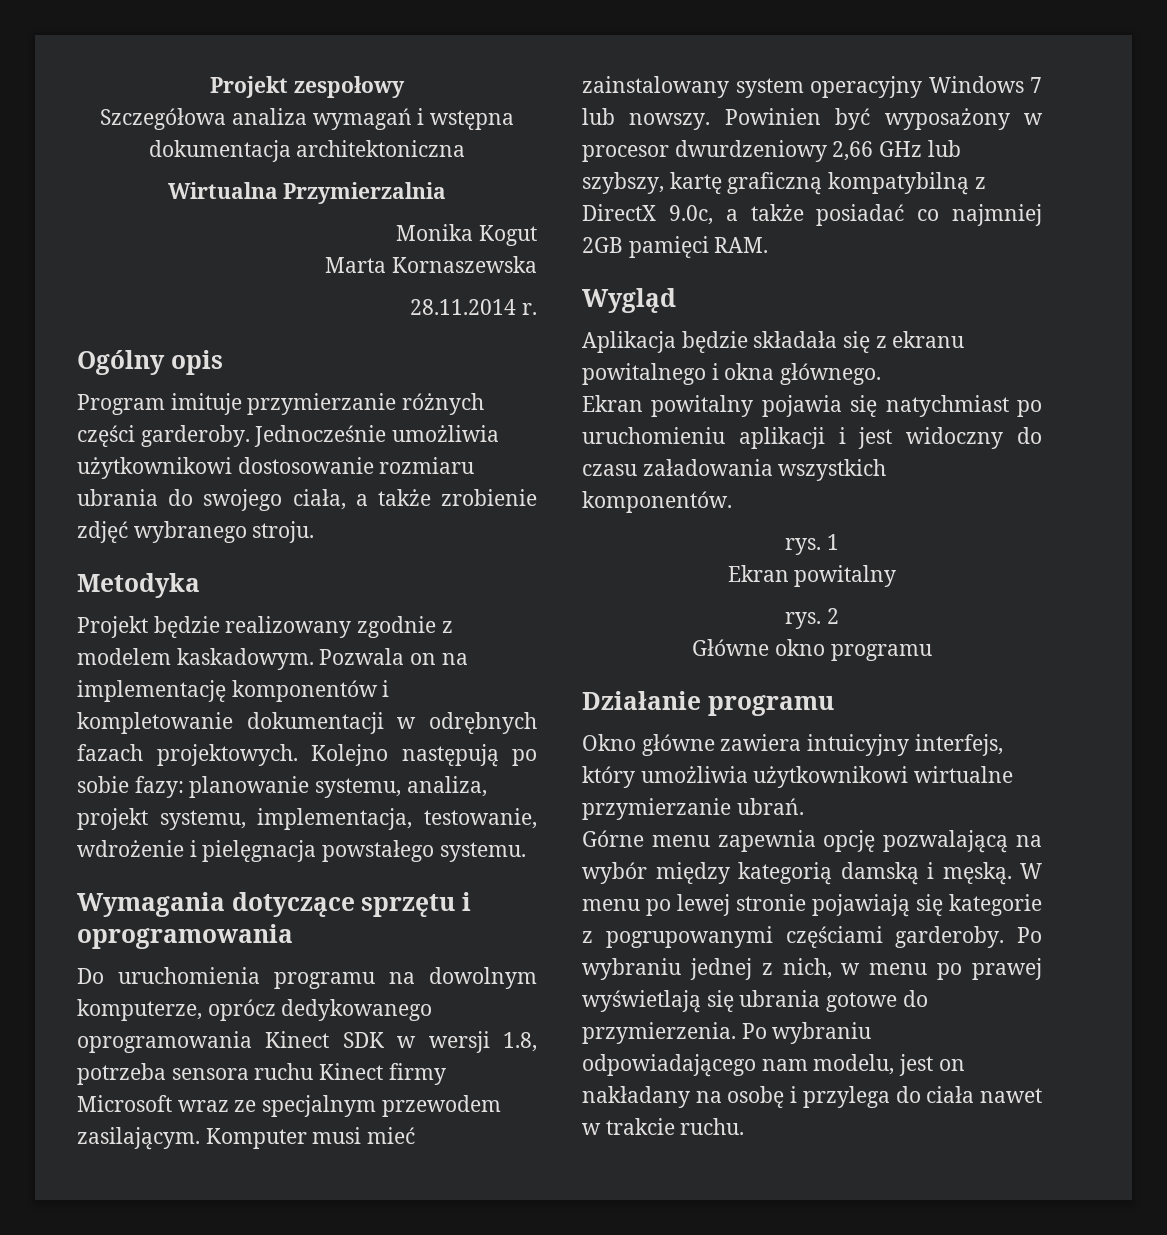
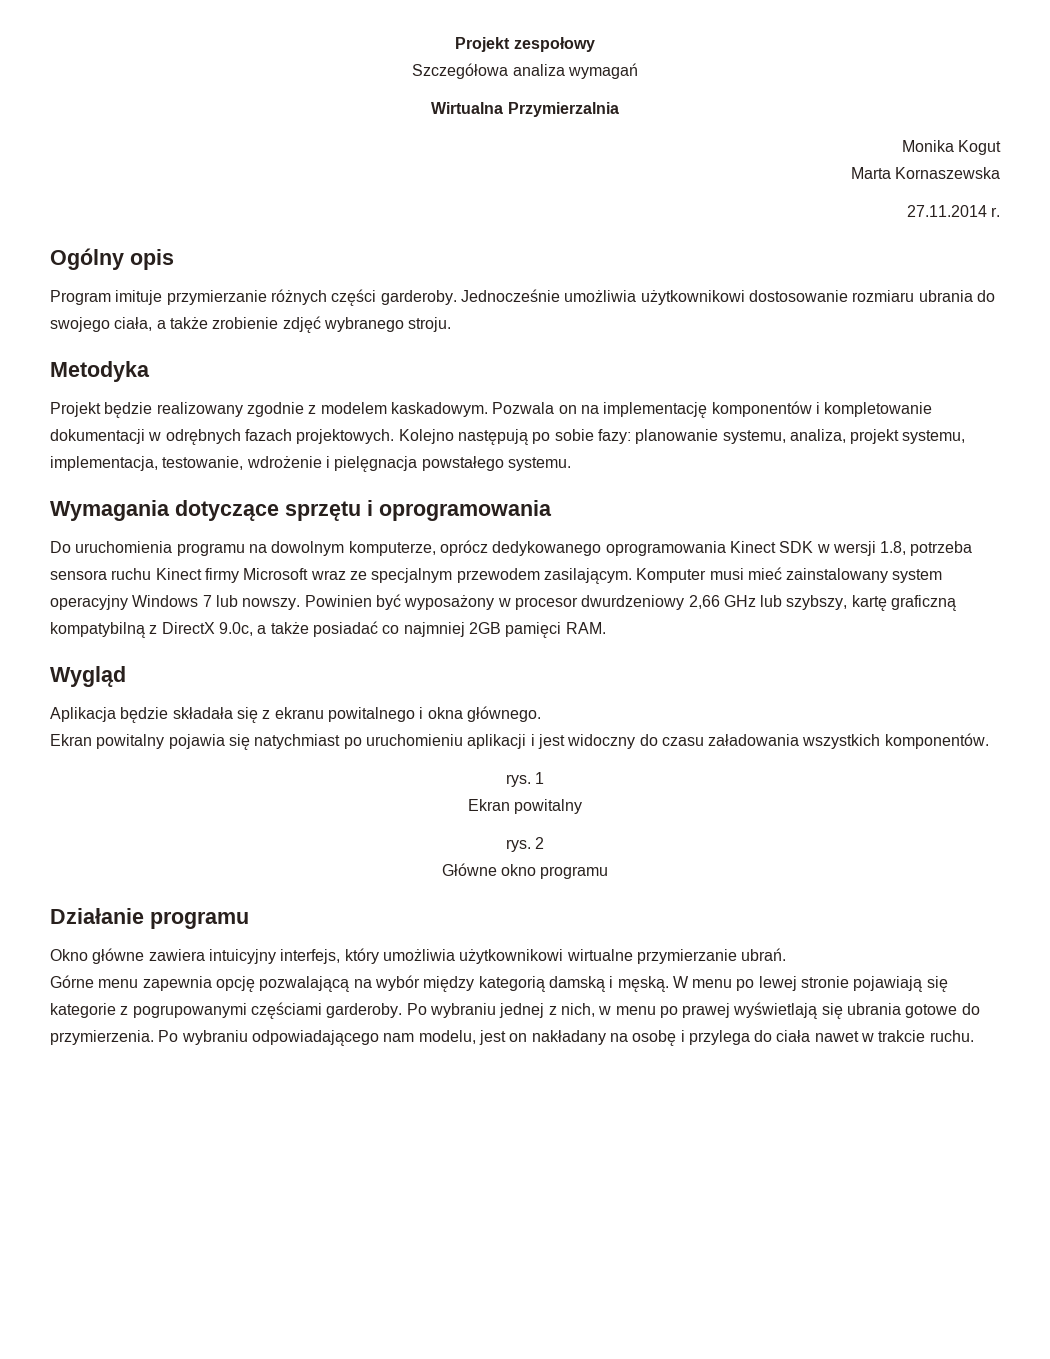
- Szczegółowa analiza wymagań i wstępna dokumentacja architektoniczna
+ Szczegółowa analiza wymagań
- 28.11.2014 r.
+ 27.11.2014 r.

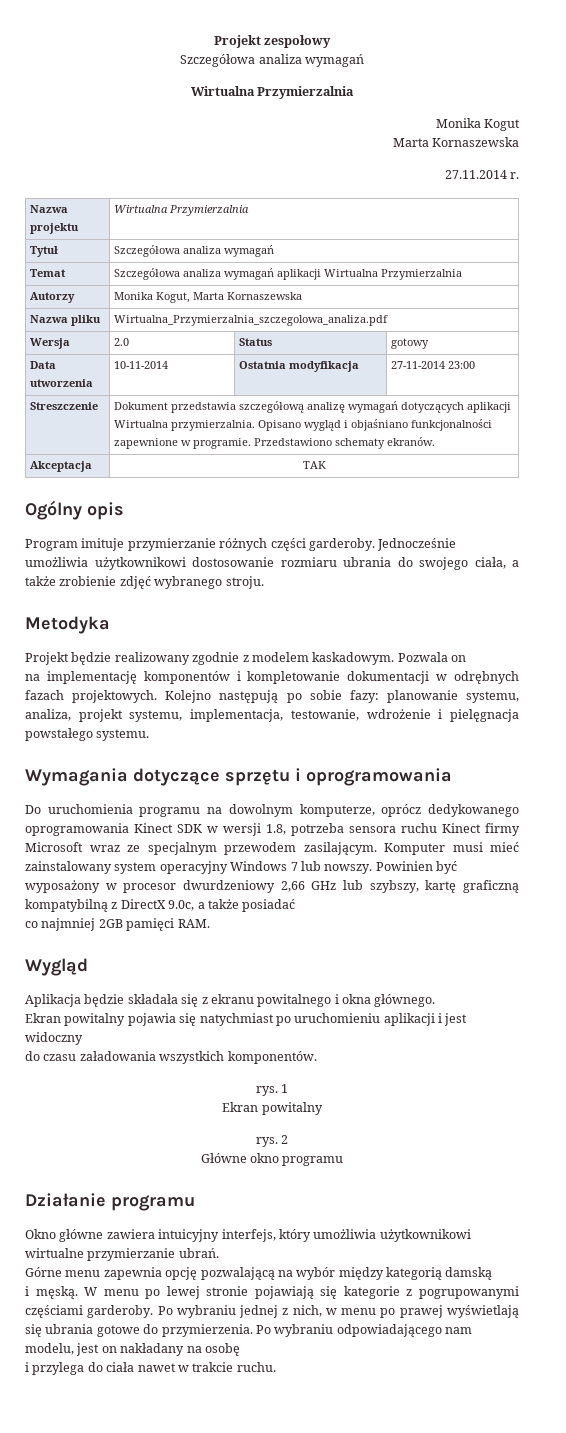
+ Nazwa projektu | Wirtualna Przymierzalnia
+ Tytuł | Szczegółowa analiza wymagań
+ Temat | Szczegółowa analiza wymagań aplikacji Wirtualna Przymierzalnia
+ Autorzy | Monika Kogut, Marta Kornaszewska
+ Nazwa pliku | Wirtualna_Przymierzalnia_szczegolowa_analiza.pdf
+ Wersja | 2.0 | Status | gotowy
+ Data utworzenia | 10-11-2014 | Ostatnia modyfikacja | 27-11-2014 23:00
+ Streszczenie | Dokument przedstawia szczegółową analizę wymagań dotyczących aplikacji Wirtualna przymierzalnia. Opisano wygląd i objaśniano funkcjonalności zapewnione w programie. Przedstawiono schematy ekranów.
+ Akceptacja | TAK
- Pozwala on na implementację komponentów i kompletowanie dokumentacji w odrębnych fazach projektowych.
+ Pozwala on
+ na implementację komponentów i kompletowanie dokumentacji w odrębnych fazach projektowych.
- Powinien być wyposażony w procesor dwurdzeniowy 2,66 GHz lub szybszy, kartę graficzną kompatybilną z DirectX 9.0c, a także posiadać co najmniej 2GB pamięci RAM.
+ Powinien być wyposażony w procesor dwurdzeniowy 2,66 GHz lub szybszy, kartę graficzną kompatybilną z DirectX 9.0c, a także posiadać
+ co najmniej 2GB pamięci RAM.
- Ekran powitalny pojawia się natychmiast po uruchomieniu aplikacji i jest widoczny do czasu załadowania wszystkich komponentów.
+ Ekran powitalny pojawia się natychmiast po uruchomieniu aplikacji i jest widoczny
+ do czasu załadowania wszystkich komponentów.
- Górne menu zapewnia opcję pozwalającą na wybór między kategorią damską i męską.
+ Górne menu zapewnia opcję pozwalającą na wybór między kategorią damską
+ i męską.
- Po wybraniu odpowiadającego nam modelu, jest on nakładany na osobę i przylega do ciała nawet w trakcie ruchu.
+ Po wybraniu odpowiadającego nam modelu, jest on nakładany na osobę
+ i przylega do ciała nawet w trakcie ruchu.

